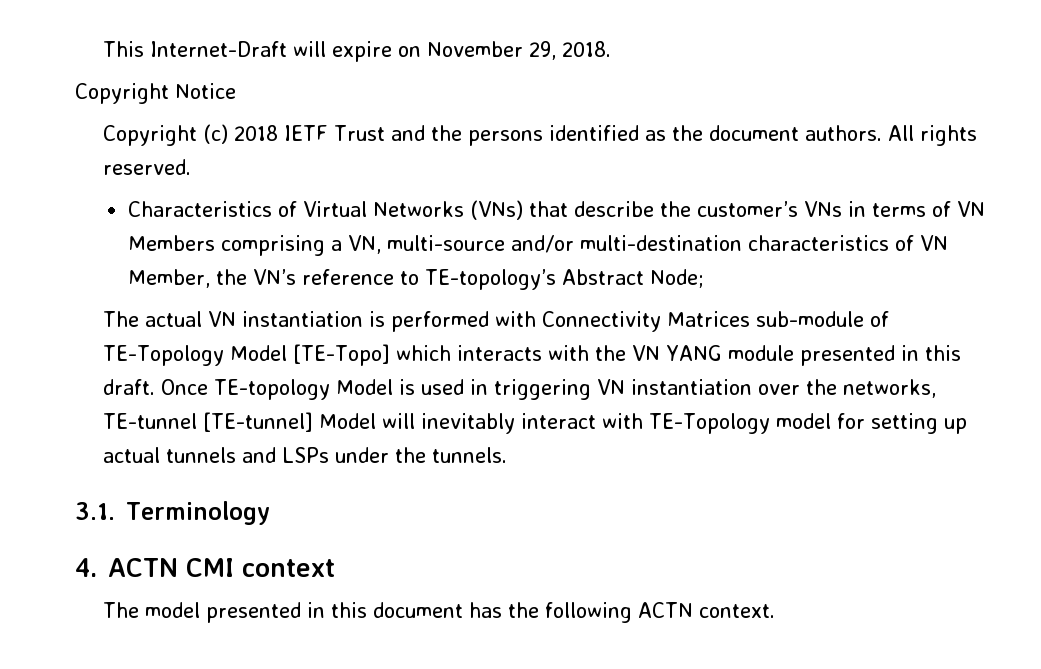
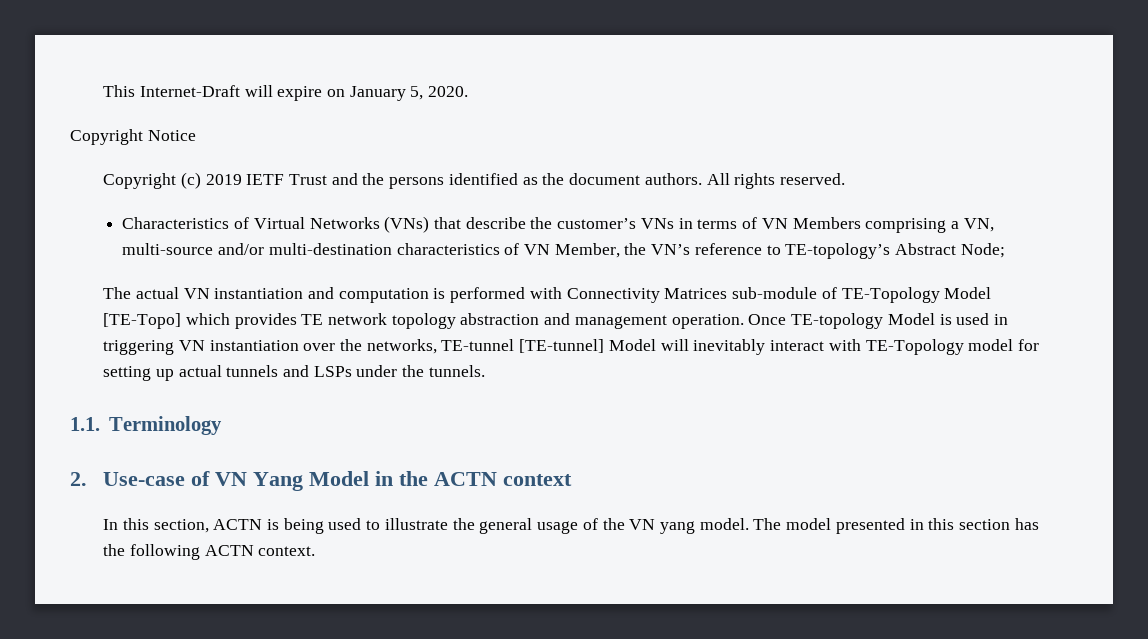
- This Internet-Draft will expire on November 29, 2018.
+ This Internet-Draft will expire on January 5, 2020.
- Copyright (c) 2018 IETF Trust and the persons identified as the document authors.
+ Copyright (c) 2019 IETF Trust and the persons identified as the document authors.
- The actual VN instantiation is performed with Connectivity Matrices sub-module of TE-Topology Model [TE-Topo] which interacts with the VN YANG module presented in this draft.
+ The actual VN instantiation and computation is performed with Connectivity Matrices sub-module of TE-Topology Model [TE-Topo] which provides TE network topology abstraction and management operation.
- 3.1. Terminology
+ 1.1. Terminology
- 4. ACTN CMI context
- The model presented in this document has the following ACTN context.
+ 2. Use-case of VN Yang Model in the ACTN context
+ In this section, ACTN is being used to illustrate the general usage of the VN yang model. The model presented in this section has the following ACTN context.

